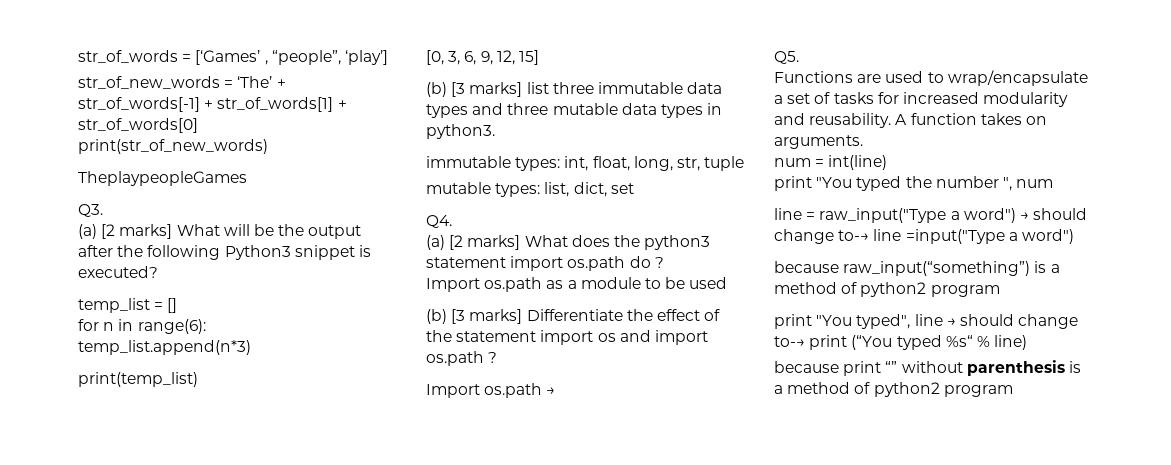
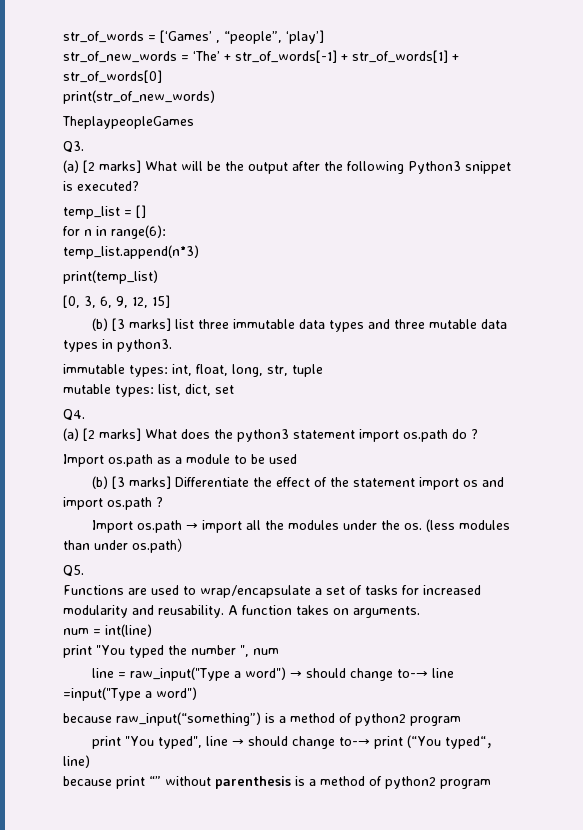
- Import os.path →
+ Import os.path → import all the modules under the os. (less modules than under os.path）
- print "You typed", line → should change to-→ print (“You typed %s“ % line)
+ print "You typed", line → should change to-→ print (“You typed“，line)

